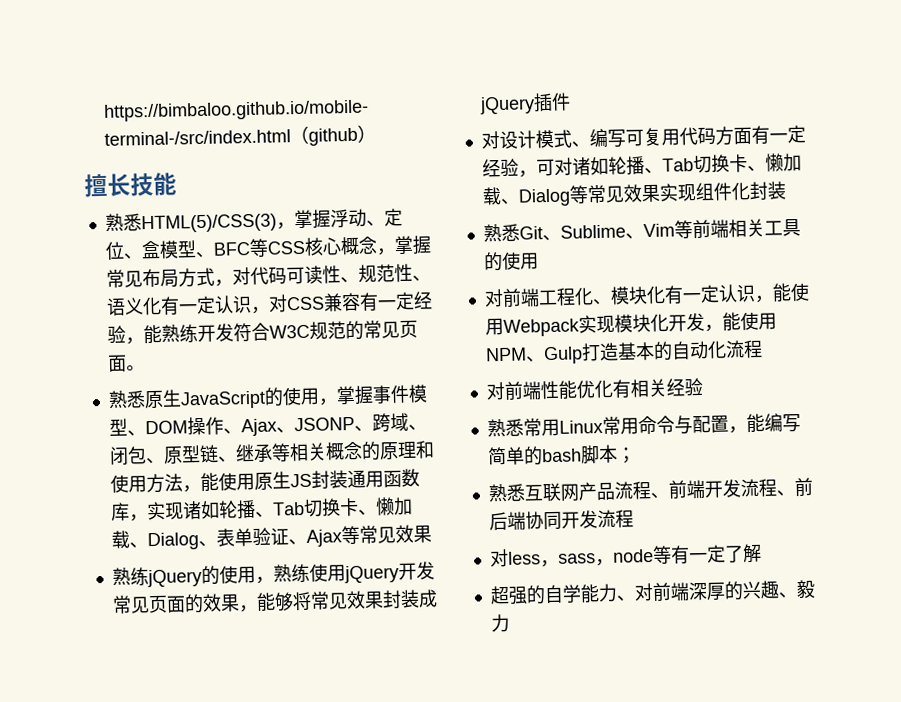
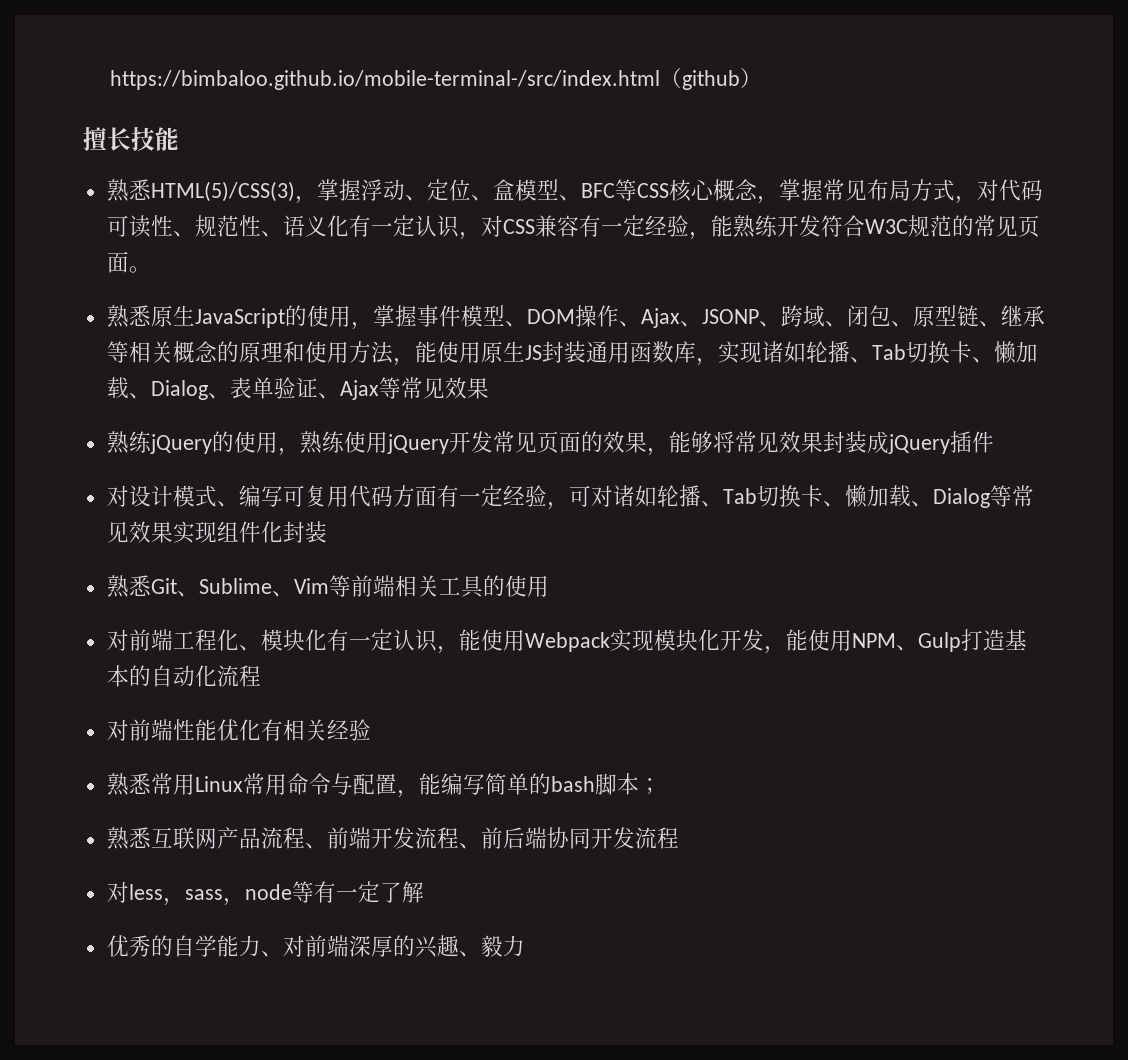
- 超强的自学能力、对前端深厚的兴趣、毅力
+ 优秀的自学能力、对前端深厚的兴趣、毅力

